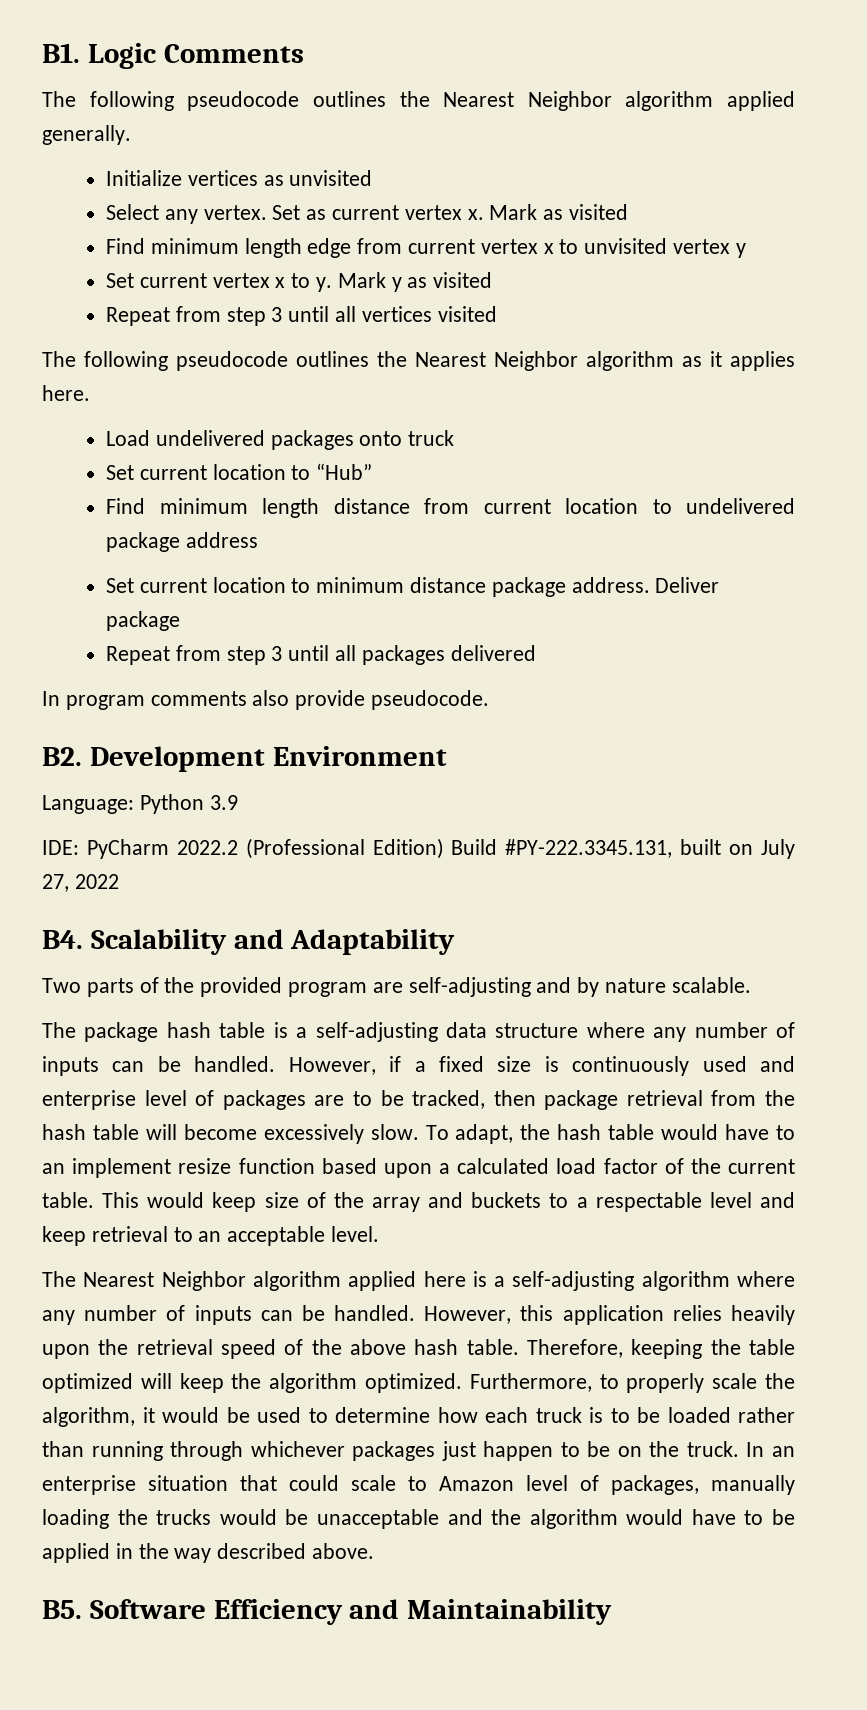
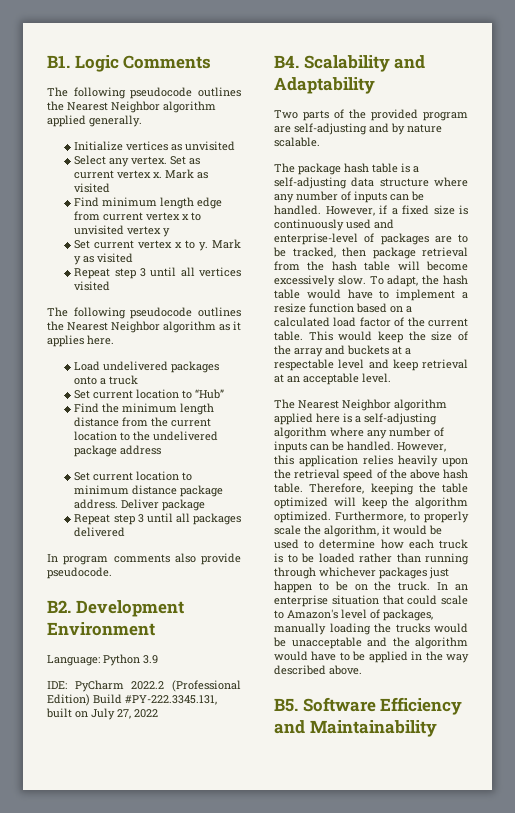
- Repeat from step 3 until all vertices visited
+ Repeat step 3 until all vertices visited
- Load undelivered packages onto truck
+ Load undelivered packages onto a truck
- Find minimum length distance from current location to undelivered package address
+ Find the minimum length distance from the current location to the undelivered package address
- Repeat from step 3 until all packages delivered
+ Repeat step 3 until all packages delivered
- However, if a fixed size is continuously used and enterprise level of packages are to be tracked, then package retrieval from the hash table will become excessively slow.
+ However, if a fixed size is continuously used and enterprise-level of packages are to be tracked, then package retrieval from the hash table will become excessively slow.
- To adapt, the hash table would have to an implement resize function based upon a calculated load factor of the current table.
+ To adapt, the hash table would have to implement a resize function based on a calculated load factor of the current table.
- This would keep size of the array and buckets to a respectable level and keep retrieval to an acceptable level.
+ This would keep the size of the array and buckets at a respectable level and keep retrieval at an acceptable level.
- In an enterprise situation that could scale to Amazon level of packages, manually loading the trucks would be unacceptable and the algorithm would have to be applied in the way described above.
+ In an enterprise situation that could scale to Amazon's level of packages, manually loading the trucks would be unacceptable and the algorithm would have to be applied in the way described above.

